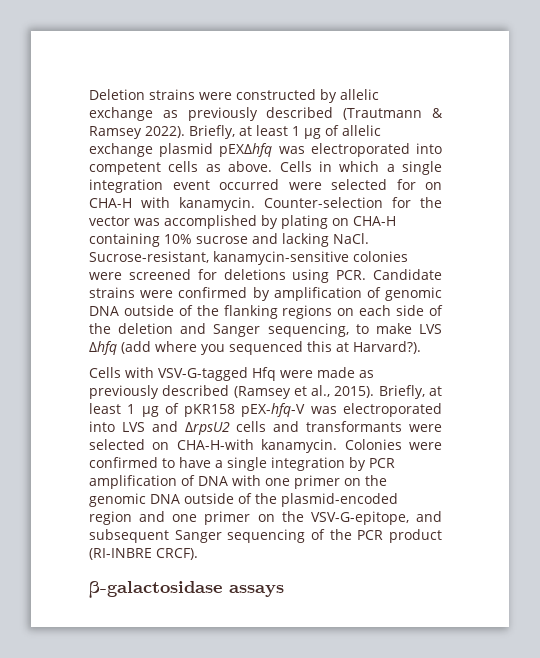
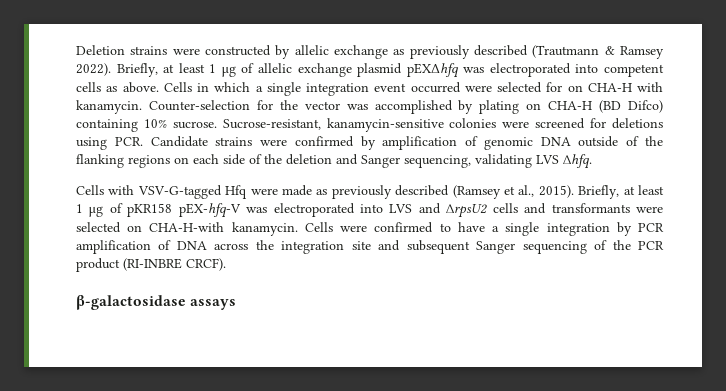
- Counter-selection for the vector was accomplished by plating on CHA-H containing 10% sucrose and lacking NaCl.
+ Counter-selection for the vector was accomplished by plating on CHA-H (BD Difco) containing 10% sucrose.
- Sucrose-resistant, kanamycin-sensitive colonies were screened for deletions using PCR. Candidate strains were confirmed by amplification of genomic DNA outside of the flanking regions on each side of the deletion and Sanger sequencing, to make LVS ∆hfq (add where you sequenced this at Harvard?).
+ Sucrose-resistant, kanamycin-sensitive colonies were screened for deletions using PCR. Candidate strains were confirmed by amplification of genomic DNA outside of the flanking regions on each side of the deletion and Sanger sequencing, validating LVS ∆hfq.
- Colonies were confirmed to have a single integration by PCR amplification of DNA with one primer on the genomic DNA outside of the plasmid-encoded region and one primer on the VSV-G-epitope, and subsequent Sanger sequencing of the PCR product (RI-INBRE CRCF).
+ Cells were confirmed to have a single integration by PCR amplification of DNA across the integration site and subsequent Sanger sequencing of the PCR product (RI-INBRE CRCF).

